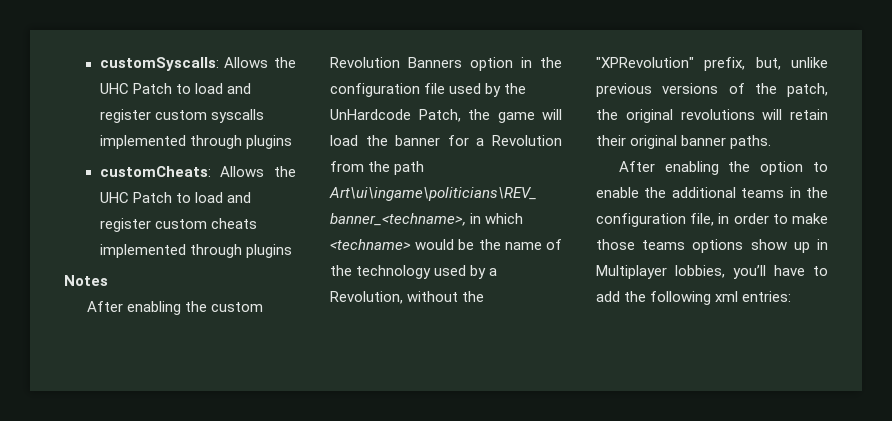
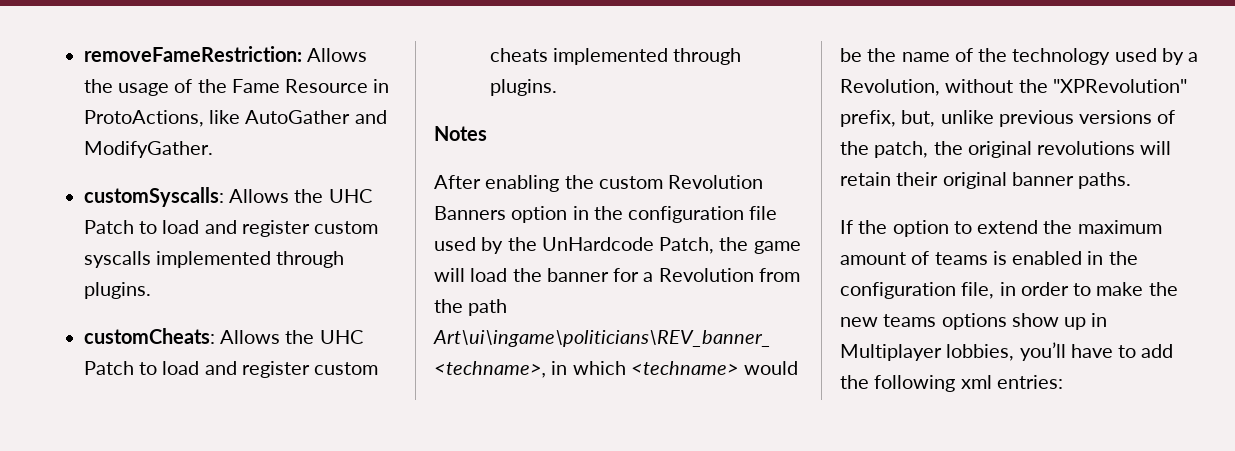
+ removeFameRestriction: Allows the usage of the Fame Resource in ProtoActions, like AutoGather and ModifyGather.
- customSyscalls: Allows the UHC Patch to load and register custom syscalls implemented through plugins
+ customSyscalls: Allows the UHC Patch to load and register custom syscalls implemented through plugins.
- customCheats: Allows the UHC Patch to load and register custom cheats implemented through plugins
+ customCheats: Allows the UHC Patch to load and register custom cheats implemented through plugins.
- After enabling the option to enable the additional teams in the configuration file, in order to make those teams options show up in Multiplayer lobbies, you’ll have to add the following xml entries:
+ If the option to extend the maximum amount of teams is enabled in the configuration file, in order to make the new teams options show up in Multiplayer lobbies, you’ll have to add the following xml entries:

